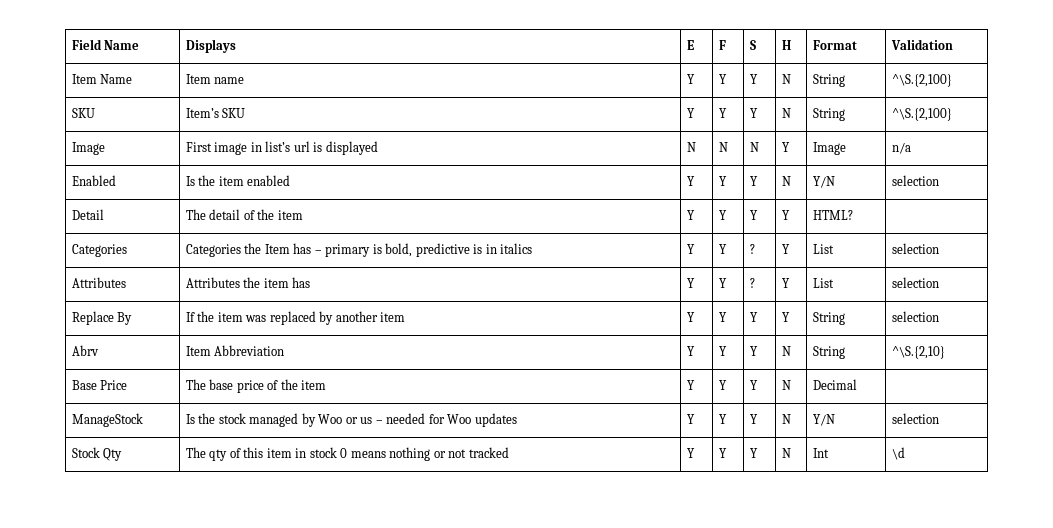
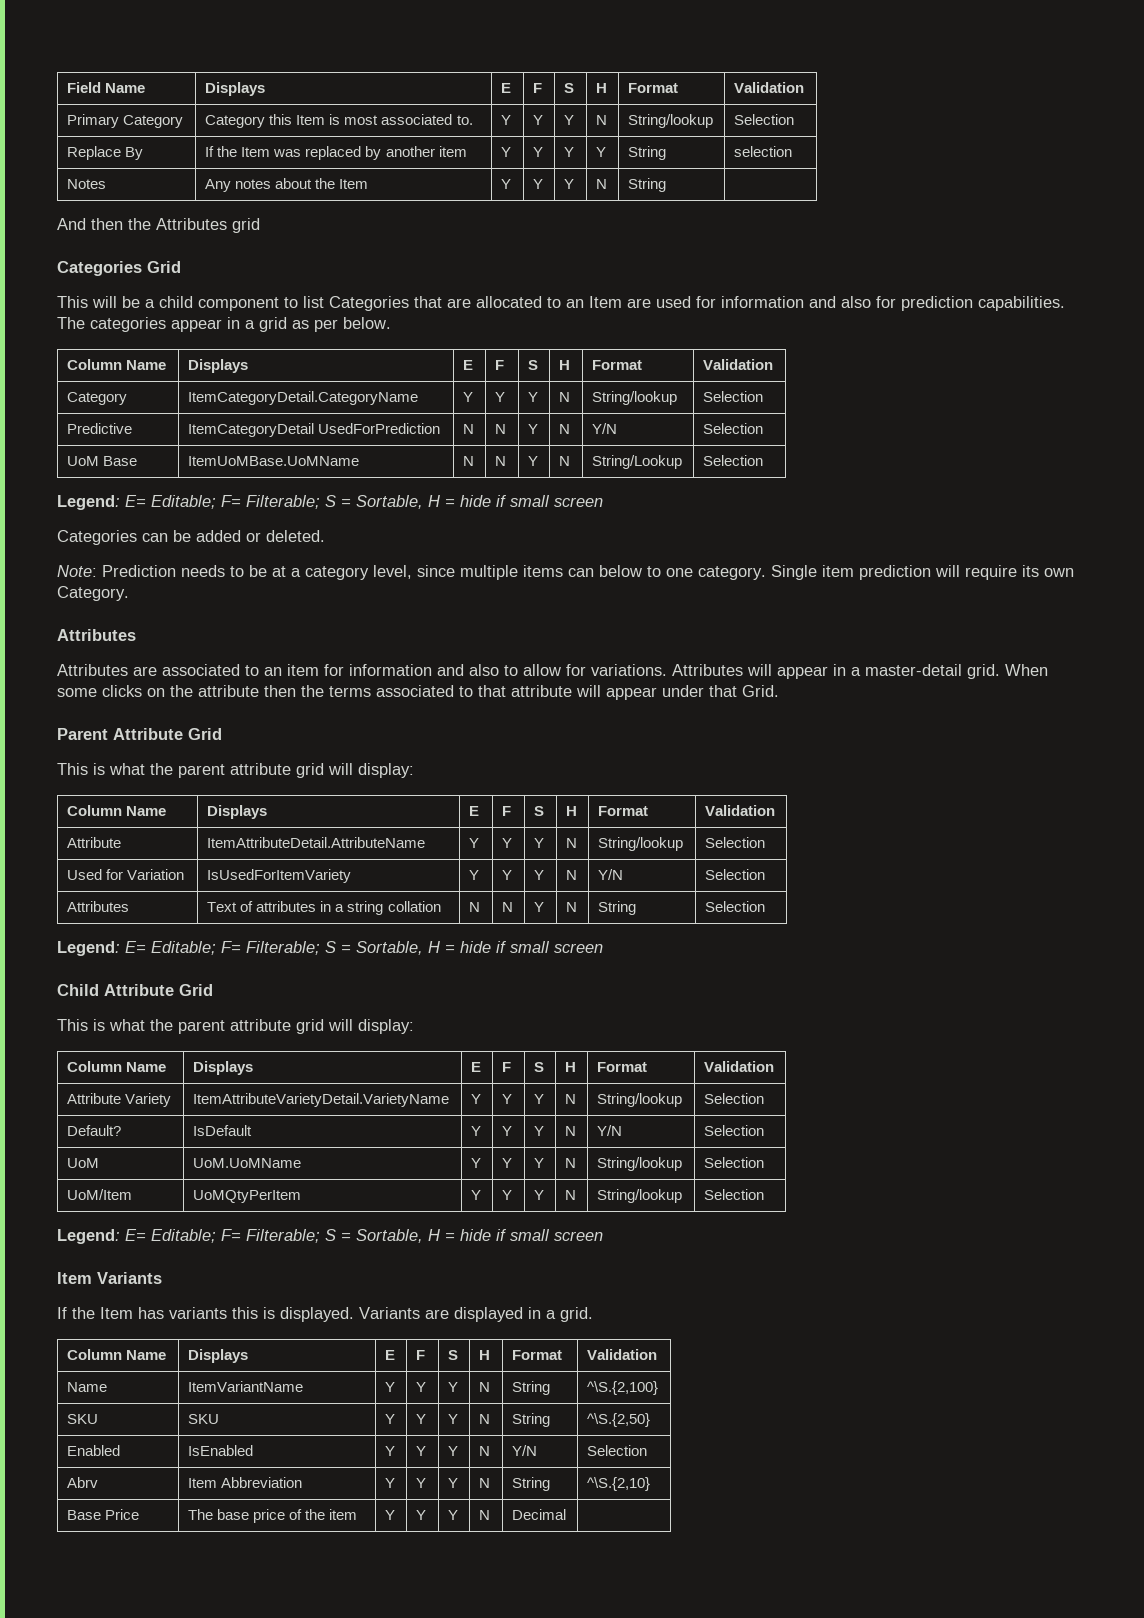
- Item Name | Item name | Y | Y | Y | N | String | ^\S.{2,100}
- SKU | Item’s SKU | Y | Y | Y | N | String | ^\S.{2,100}
- Image | First image in list’s url is displayed | N | N | N | Y | Image | n/a
- Enabled | Is the item enabled | Y | Y | Y | N | Y/N | selection
- Detail | The detail of the item | Y | Y | Y | Y | HTML? |
- Categories | Categories the Item has – primary is bold, predictive is in italics | Y | Y | ? | Y | List | selection
- Attributes | Attributes the item has | Y | Y | ? | Y | List | selection
+ Primary Category | Category this Item is most associated to. | Y | Y | Y | N | String/lookup | Selection
- Replace By | If the item was replaced by another item | Y | Y | Y | Y | String | selection
+ Replace By | If the Item was replaced by another item | Y | Y | Y | Y | String | selection
+ Notes | Any notes about the Item | Y | Y | Y | N | String |
+ And then the Attributes grid
+ Categories Grid
+ This will be a child component to list Categories that are allocated to an Item are used for information and also for prediction capabilities. The categories appear in a grid as per below.
+ Column Name | Displays | E | F | S | H | Format | Validation
+ Category | ItemCategoryDetail.CategoryName | Y | Y | Y | N | String/lookup | Selection
+ Predictive | ItemCategoryDetail UsedForPrediction | N | N | Y | N | Y/N | Selection
+ UoM Base | ItemUoMBase.UoMName | N | N | Y | N | String/Lookup | Selection
+ Legend: E= Editable; F= Filterable; S = Sortable, H = hide if small screen
+ Categories can be added or deleted.
+ Note: Prediction needs to be at a category level, since multiple items can below to one category. Single item prediction will require its own Category.
+ Attributes
+ Attributes are associated to an item for information and also to allow for variations. Attributes will appear in a master-detail grid. When some clicks on the attribute then the terms associated to that attribute will appear under that Grid.
+ Parent Attribute Grid
+ This is what the parent attribute grid will display:
+ Column Name | Displays | E | F | S | H | Format | Validation
+ Attribute | ItemAttributeDetail.AttributeName | Y | Y | Y | N | String/lookup | Selection
+ Used for Variation | IsUsedForItemVariety | Y | Y | Y | N | Y/N | Selection
+ Attributes | Text of attributes in a string collation | N | N | Y | N | String | Selection
+ Legend: E= Editable; F= Filterable; S = Sortable, H = hide if small screen
+ Child Attribute Grid
+ This is what the parent attribute grid will display:
+ Column Name | Displays | E | F | S | H | Format | Validation
+ Attribute Variety | ItemAttributeVarietyDetail.VarietyName | Y | Y | Y | N | String/lookup | Selection
+ Default? | IsDefault | Y | Y | Y | N | Y/N | Selection
+ UoM | UoM.UoMName | Y | Y | Y | N | String/lookup | Selection
+ UoM/Item | UoMQtyPerItem | Y | Y | Y | N | String/lookup | Selection
+ Legend: E= Editable; F= Filterable; S = Sortable, H = hide if small screen
+ Item Variants
+ If the Item has variants this is displayed. Variants are displayed in a grid.
+ Column Name | Displays | E | F | S | H | Format | Validation
+ Name | ItemVariantName | Y | Y | Y | N | String | ^\S.{2,100}
+ SKU | SKU | Y | Y | Y | N | String | ^\S.{2,50}
+ Enabled | IsEnabled | Y | Y | Y | N | Y/N | Selection
- ManageStock | Is the stock managed by Woo or us – needed for Woo updates | Y | Y | Y | N | Y/N | selection
- Stock Qty | The qty of this item in stock 0 means nothing or not tracked | Y | Y | Y | N | Int | \d

